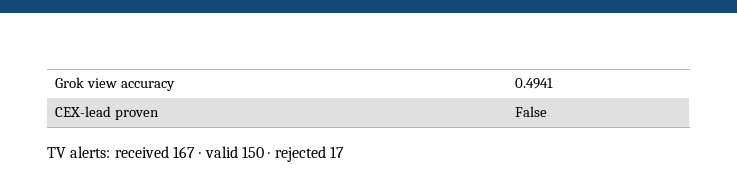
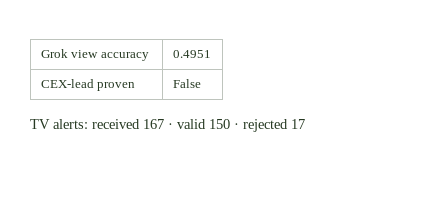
- Grok view accuracy | 0.4941
+ Grok view accuracy | 0.4951

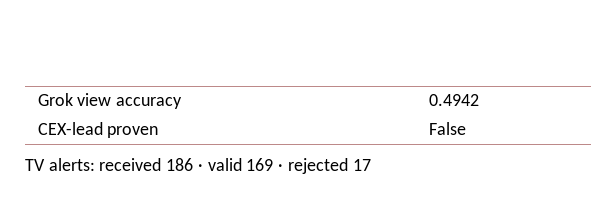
- Grok view accuracy | 0.4951
+ Grok view accuracy | 0.4942
- TV alerts: received 167 · valid 150 · rejected 17
+ TV alerts: received 186 · valid 169 · rejected 17

